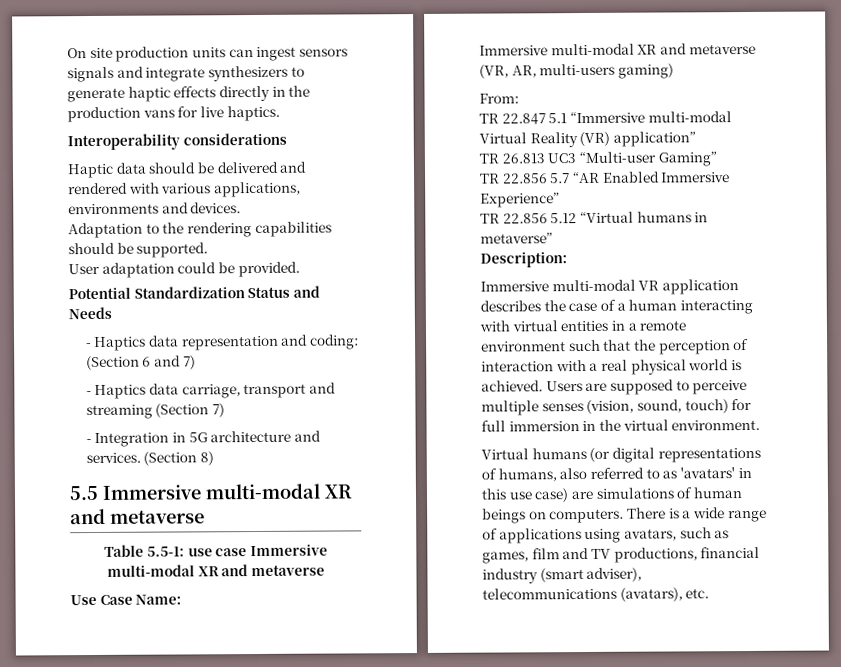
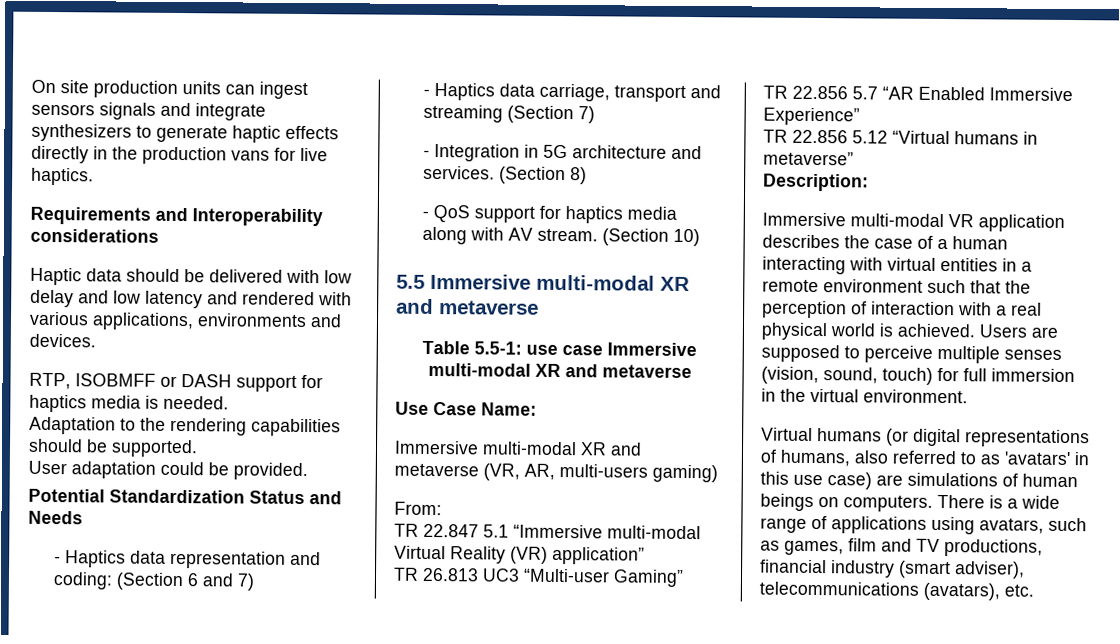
- Interoperability considerations
+ Requirements and Interoperability considerations
- Haptic data should be delivered and rendered with various applications, environments and devices.
+ Haptic data should be delivered with low delay and low latency and rendered with various applications, environments and devices.
+ RTP, ISOBMFF or DASH support for haptics media is needed.
+ - QoS support for haptics media along with AV stream. (Section 10)

